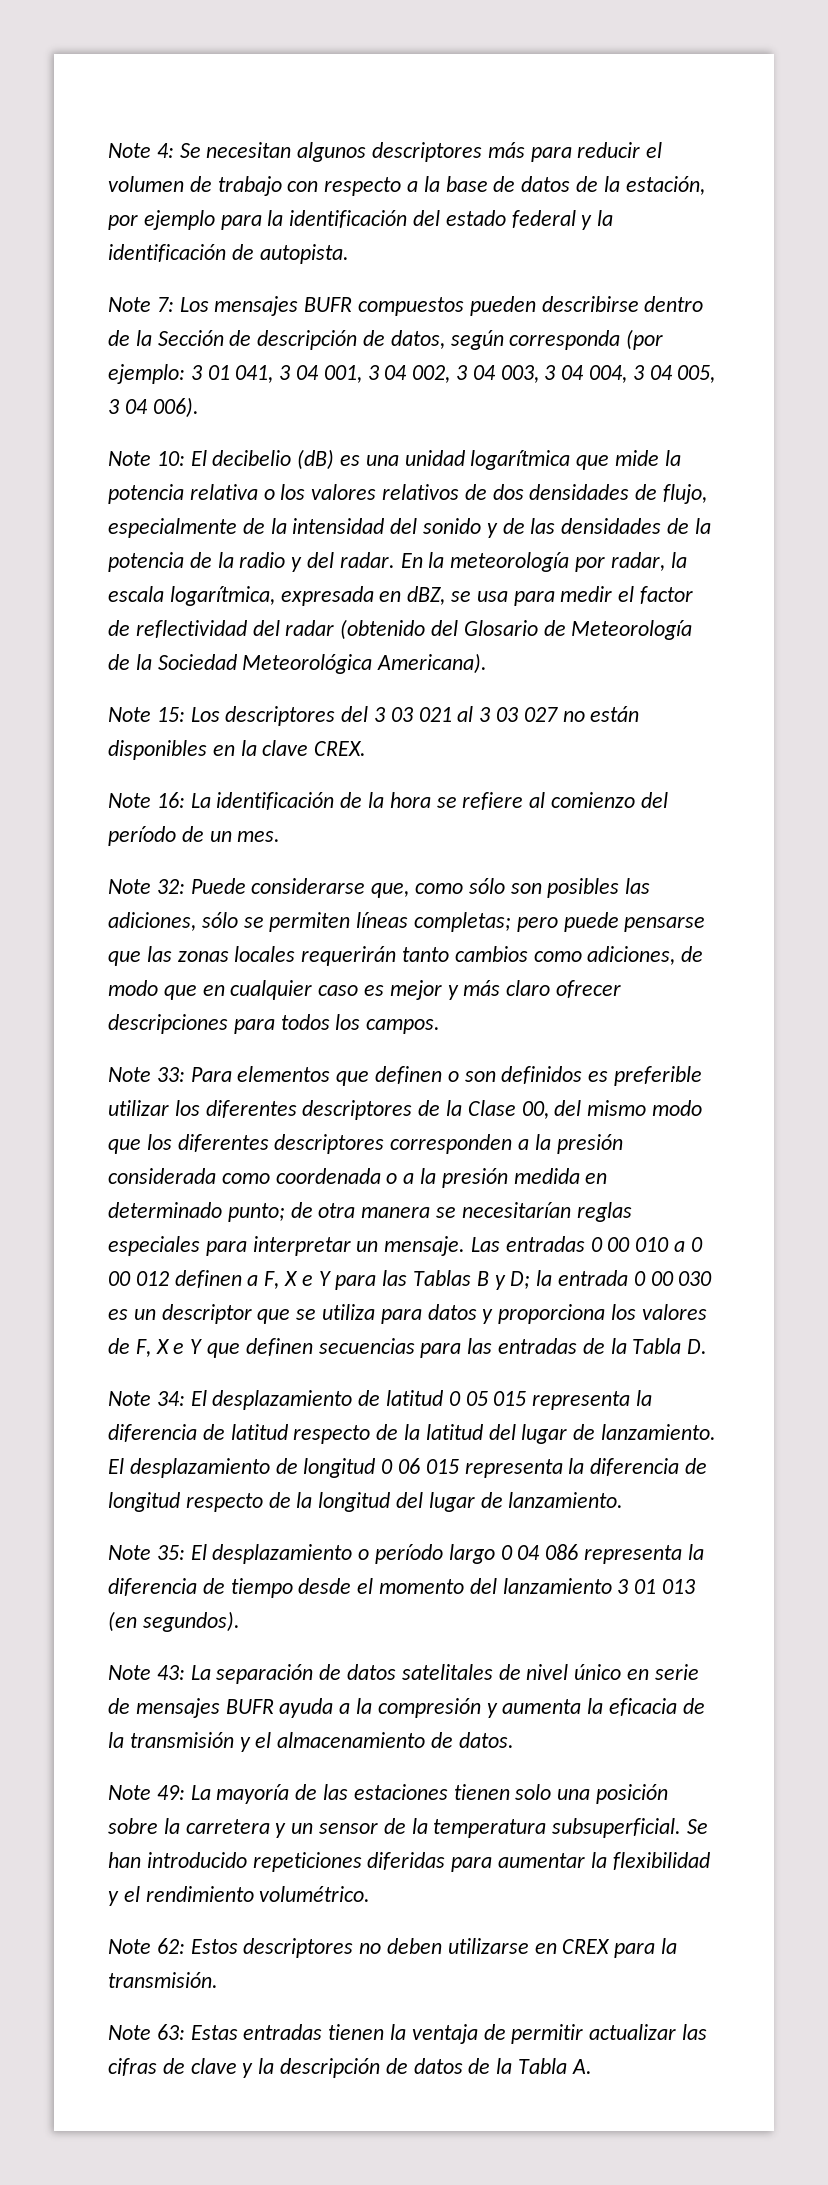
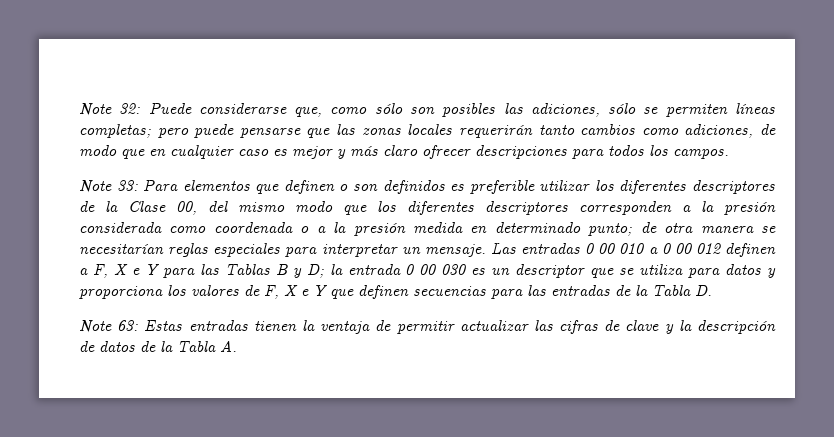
- Note 4: Se necesitan algunos descriptores más para reducir el volumen de trabajo con respecto a la base de datos de la estación, por ejemplo para la identificación del estado federal y la identificación de autopista.
- Note 7: Los mensajes BUFR compuestos pueden describirse dentro de la Sección de descripción de datos, según corresponda (por ejemplo: 3 01 041, 3 04 001, 3 04 002, 3 04 003, 3 04 004, 3 04 005, 3 04 006).
- Note 10: El decibelio (dB) es una unidad logarítmica que mide la potencia relativa o los valores relativos de dos densidades de flujo, especialmente de la intensidad del sonido y de las densidades de la potencia de la radio y del radar. En la meteorología por radar, la escala logarítmica, expresada en dBZ, se usa para medir el factor de reflectividad del radar (obtenido del Glosario de Meteorología de la Sociedad Meteorológica Americana).
- Note 15: Los descriptores del 3 03 021 al 3 03 027 no están disponibles en la clave CREX.
- Note 16: La identificación de la hora se refiere al comienzo del período de un mes.
- Note 34: El desplazamiento de latitud 0 05 015 representa la diferencia de latitud respecto de la latitud del lugar de lanzamiento. El desplazamiento de longitud 0 06 015 representa la diferencia de longitud respecto de la longitud del lugar de lanzamiento.
- Note 35: El desplazamiento o período largo 0 04 086 representa la diferencia de tiempo desde el momento del lanzamiento 3 01 013 (en segundos).
- Note 43: La separación de datos satelitales de nivel único en serie de mensajes BUFR ayuda a la compresión y aumenta la eficacia de la transmisión y el almacenamiento de datos.
- Note 49: La mayoría de las estaciones tienen solo una posición sobre la carretera y un sensor de la temperatura subsuperficial. Se han introducido repeticiones diferidas para aumentar la flexibilidad y el rendimiento volumétrico.
- Note 62: Estos descriptores no deben utilizarse en CREX para la transmisión.

